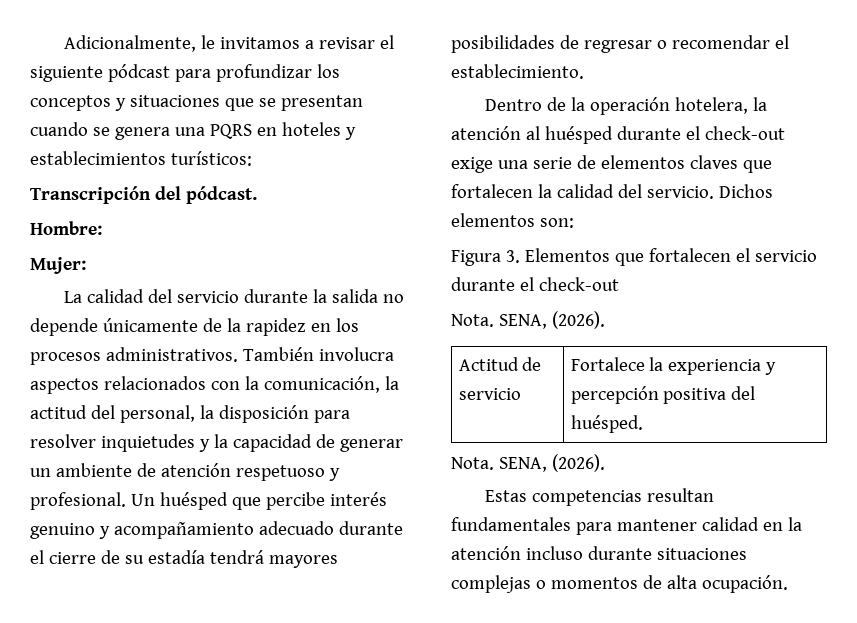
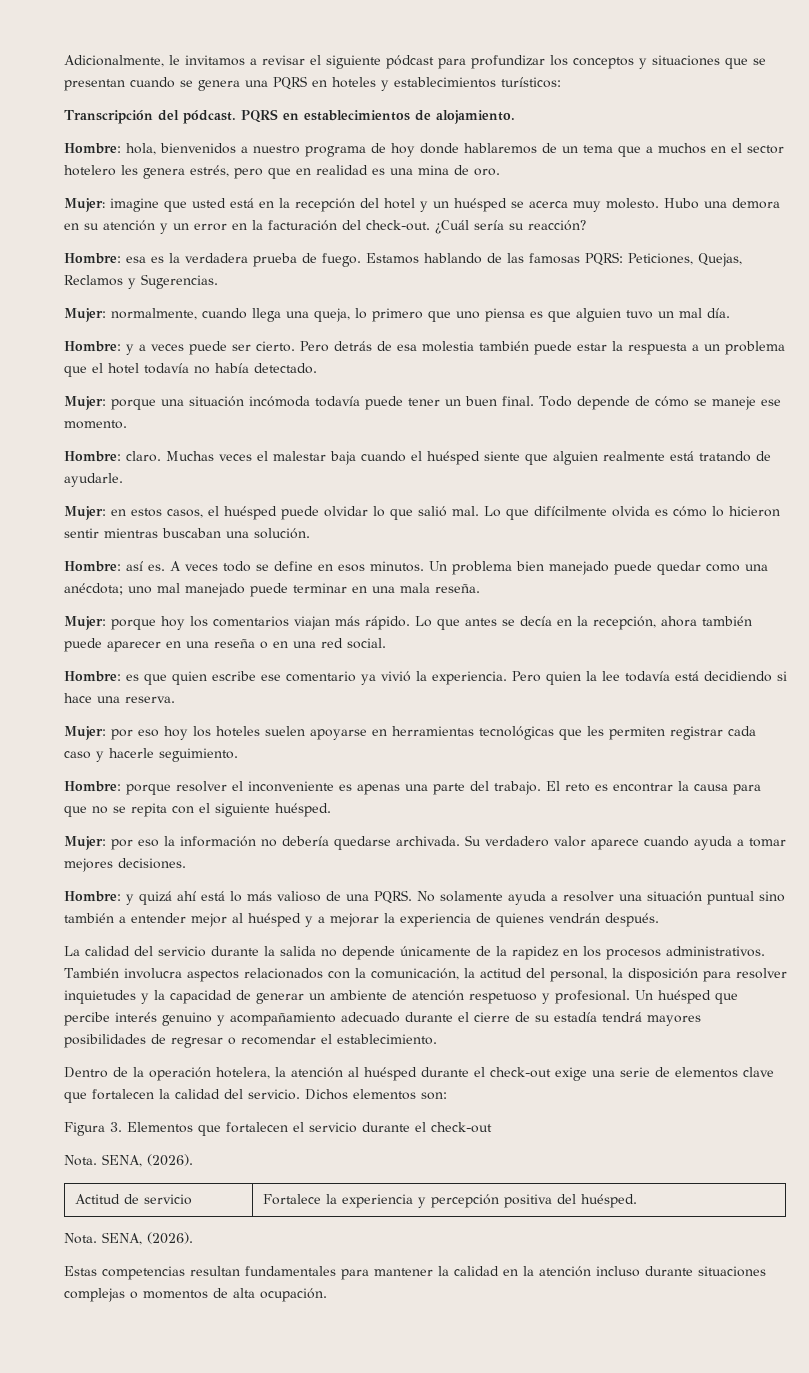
- Transcripción del pódcast.
- Hombre:
- Mujer:
+ Transcripción del pódcast. PQRS en establecimientos de alojamiento.
+ Hombre: hola, bienvenidos a nuestro programa de hoy donde hablaremos de un tema que a muchos en el sector hotelero les genera estrés, pero que en realidad es una mina de oro.
+ Mujer: imagine que usted está en la recepción del hotel y un huésped se acerca muy molesto. Hubo una demora en su atención y un error en la facturación del check-out. ¿Cuál sería su reacción?
+ Hombre: esa es la verdadera prueba de fuego. Estamos hablando de las famosas PQRS: Peticiones, Quejas, Reclamos y Sugerencias.
+ Mujer: normalmente, cuando llega una queja, lo primero que uno piensa es que alguien tuvo un mal día.
+ Hombre: y a veces puede ser cierto. Pero detrás de esa molestia también puede estar la respuesta a un problema que el hotel todavía no había detectado.
+ Mujer: porque una situación incómoda todavía puede tener un buen final. Todo depende de cómo se maneje ese momento.
+ Hombre: claro. Muchas veces el malestar baja cuando el huésped siente que alguien realmente está tratando de ayudarle.
+ Mujer: en estos casos, el huésped puede olvidar lo que salió mal. Lo que difícilmente olvida es cómo lo hicieron sentir mientras buscaban una solución.
+ Hombre: así es. A veces todo se define en esos minutos. Un problema bien manejado puede quedar como una anécdota; uno mal manejado puede terminar en una mala reseña.
+ Mujer: porque hoy los comentarios viajan más rápido. Lo que antes se decía en la recepción, ahora también puede aparecer en una reseña o en una red social.
+ Hombre: es que quien escribe ese comentario ya vivió la experiencia. Pero quien la lee todavía está decidiendo si hace una reserva.
+ Mujer: por eso hoy los hoteles suelen apoyarse en herramientas tecnológicas que les permiten registrar cada caso y hacerle seguimiento.
+ Hombre: porque resolver el inconveniente es apenas una parte del trabajo. El reto es encontrar la causa para que no se repita con el siguiente huésped.
+ Mujer: por eso la información no debería quedarse archivada. Su verdadero valor aparece cuando ayuda a tomar mejores decisiones.
+ Hombre: y quizá ahí está lo más valioso de una PQRS. No solamente ayuda a resolver una situación puntual sino también a entender mejor al huésped y a mejorar la experiencia de quienes vendrán después.
- Dentro de la operación hotelera, la atención al huésped durante el check-out exige una serie de elementos claves que fortalecen la calidad del servicio.
+ Dentro de la operación hotelera, la atención al huésped durante el check-out exige una serie de elementos clave que fortalecen la calidad del servicio.
- Estas competencias resultan fundamentales para mantener calidad en la atención incluso durante situaciones complejas o momentos de alta ocupación.
+ Estas competencias resultan fundamentales para mantener la calidad en la atención incluso durante situaciones complejas o momentos de alta ocupación.

